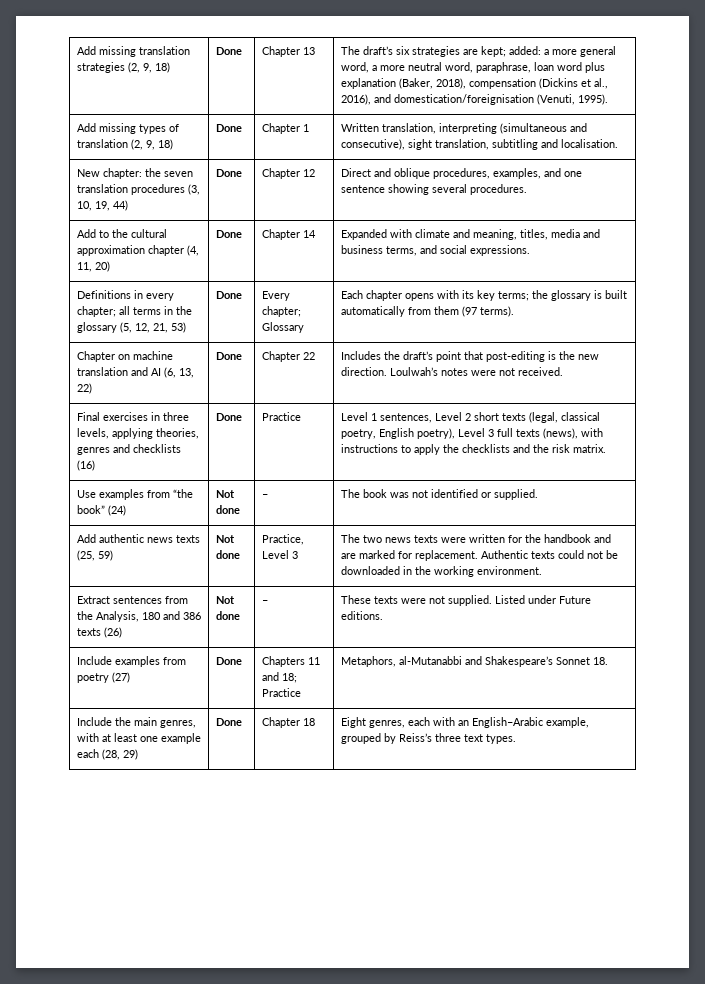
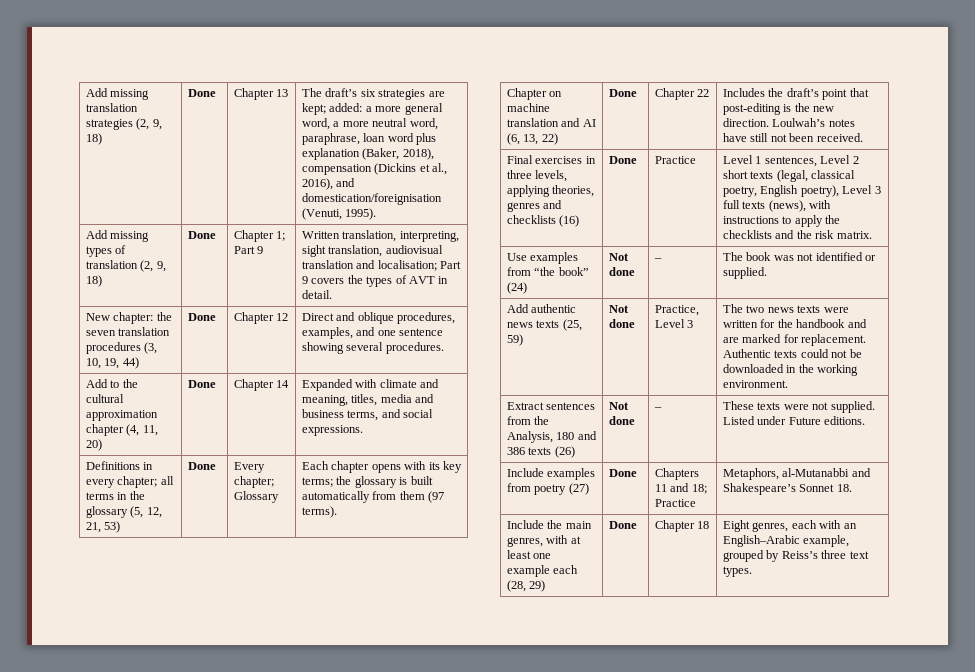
- Add missing types of translation (2, 9, 18) | Done | Chapter 1 | Written translation, interpreting (simultaneous and consecutive), sight translation, subtitling and localisation.
+ Add missing types of translation (2, 9, 18) | Done | Chapter 1; Part 9 | Written translation, interpreting, sight translation, audiovisual translation and localisation; Part 9 covers the types of AVT in detail.
- Chapter on machine translation and AI (6, 13, 22) | Done | Chapter 22 | Includes the draft’s point that post-editing is the new direction. Loulwah’s notes were not received.
+ Chapter on machine translation and AI (6, 13, 22) | Done | Chapter 22 | Includes the draft’s point that post-editing is the new direction. Loulwah’s notes have still not been received.

